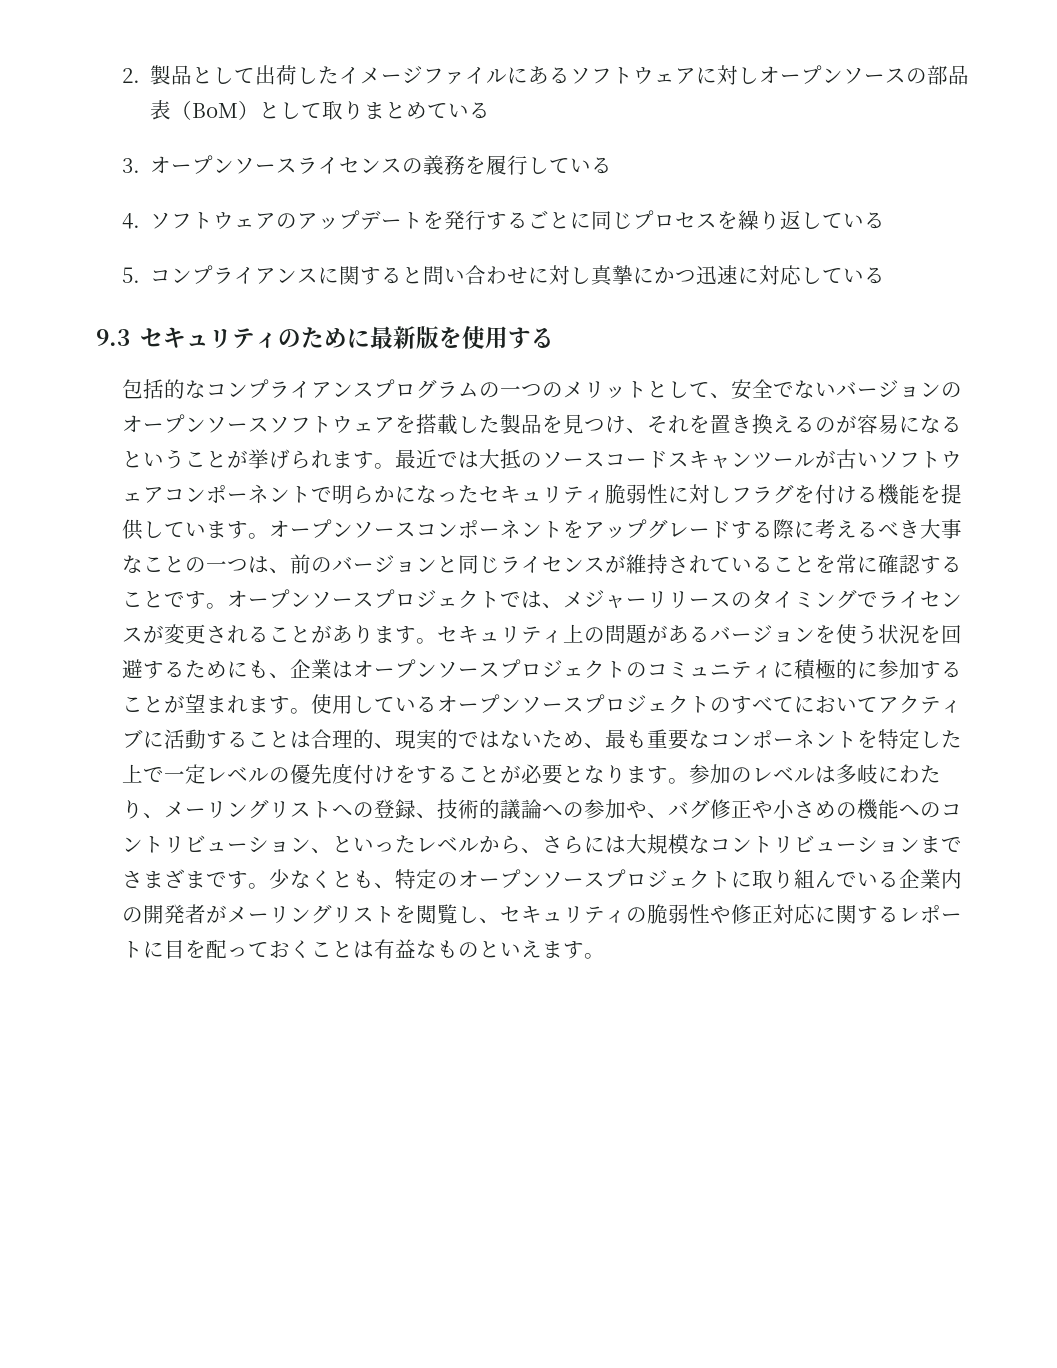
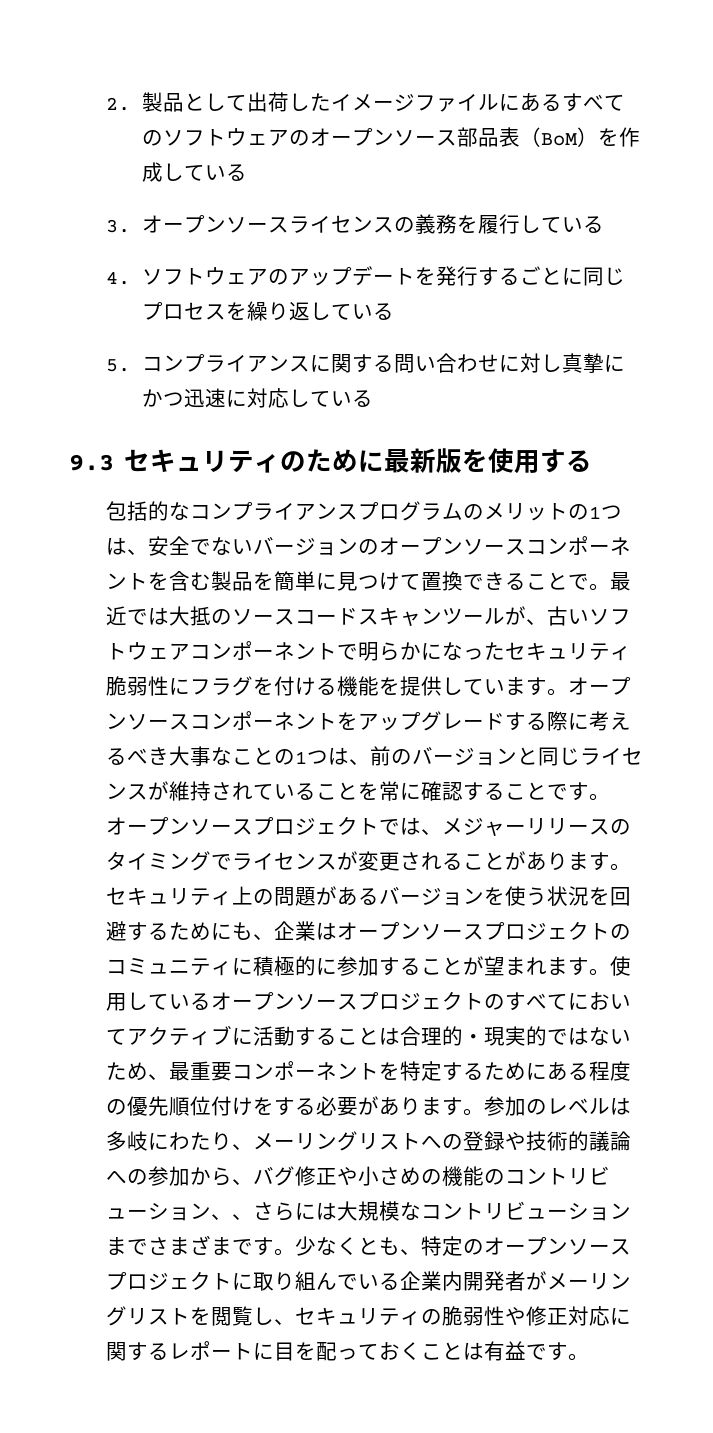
- 2.製品として出荷したイメージファイルにあるソフトウェアに対しオープンソースの部品表（BoM）として取りまとめている
+ 2.製品として出荷したイメージファイルにあるすべてのソフトウェアのオープンソース部品表（BoM）を作成している
- 5.コンプライアンスに関すると問い合わせに対し真摯にかつ迅速に対応している
+ 5.コンプライアンスに関する問い合わせに対し真摯にかつ迅速に対応している
- 包括的なコンプライアンスプログラムの一つのメリットとして、安全でないバージョンのオープンソースソフトウェアを搭載した製品を見つけ、それを置き換えるのが容易になるということが挙げられます。
+ 包括的なコンプライアンスプログラムのメリットの1つは、安全でないバージョンのオープンソースコンポーネントを含む製品を簡単に見つけて置換できることで。
- 最近では大抵のソースコードスキャンツールが古いソフトウェアコンポーネントで明らかになったセキュリティ脆弱性に対しフラグを付ける機能を提供しています。
+ 最近では大抵のソースコードスキャンツールが、古いソフトウェアコンポーネントで明らかになったセキュリティ脆弱性にフラグを付ける機能を提供しています。
- オープンソースコンポーネントをアップグレードする際に考えるべき大事なことの一つは、前のバージョンと同じライセンスが維持されていることを常に確認することです。
+ オープンソースコンポーネントをアップグレードする際に考えるべき大事なことの1つは、前のバージョンと同じライセンスが維持されていることを常に確認することです。
- 使用しているオープンソースプロジェクトのすべてにおいてアクティブに活動することは合理的、現実的ではないため、最も重要なコンポーネントを特定した上で一定レベルの優先度付けをすることが必要となります。
+ 使用しているオープンソースプロジェクトのすべてにおいてアクティブに活動することは合理的・現実的ではないため、最重要コンポーネントを特定するためにある程度の優先順位付けをする必要があります。
- 参加のレベルは多岐にわたり、メーリングリストへの登録、技術的議論への参加や、バグ修正や小さめの機能へのコントリビューション、といったレベルから、さらには大規模なコントリビューションまでさまざまです。
+ 参加のレベルは多岐にわたり、メーリングリストへの登録や技術的議論への参加から、バグ修正や小さめの機能のコントリビューション、、さらには大規模なコントリビューションまでさまざまです。
- 少なくとも、特定のオープンソースプロジェクトに取り組んでいる企業内の開発者がメーリングリストを閲覧し、セキュリティの脆弱性や修正対応に関するレポートに目を配っておくことは有益なものといえます。
+ 少なくとも、特定のオープンソースプロジェクトに取り組んでいる企業内開発者がメーリングリストを閲覧し、セキュリティの脆弱性や修正対応に関するレポートに目を配っておくことは有益です。

